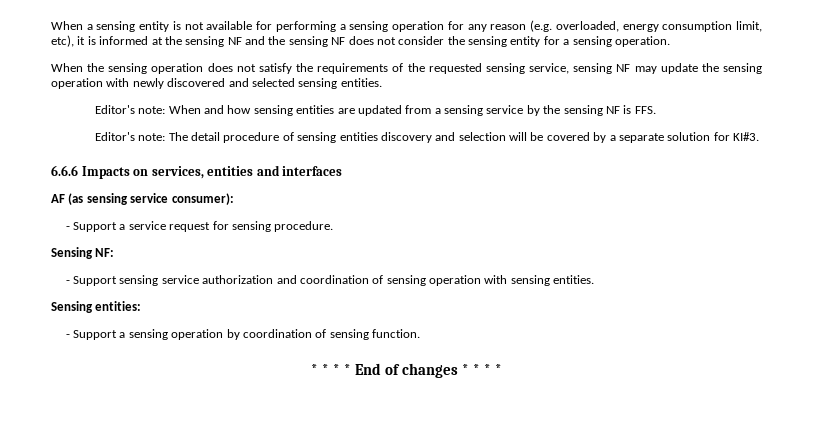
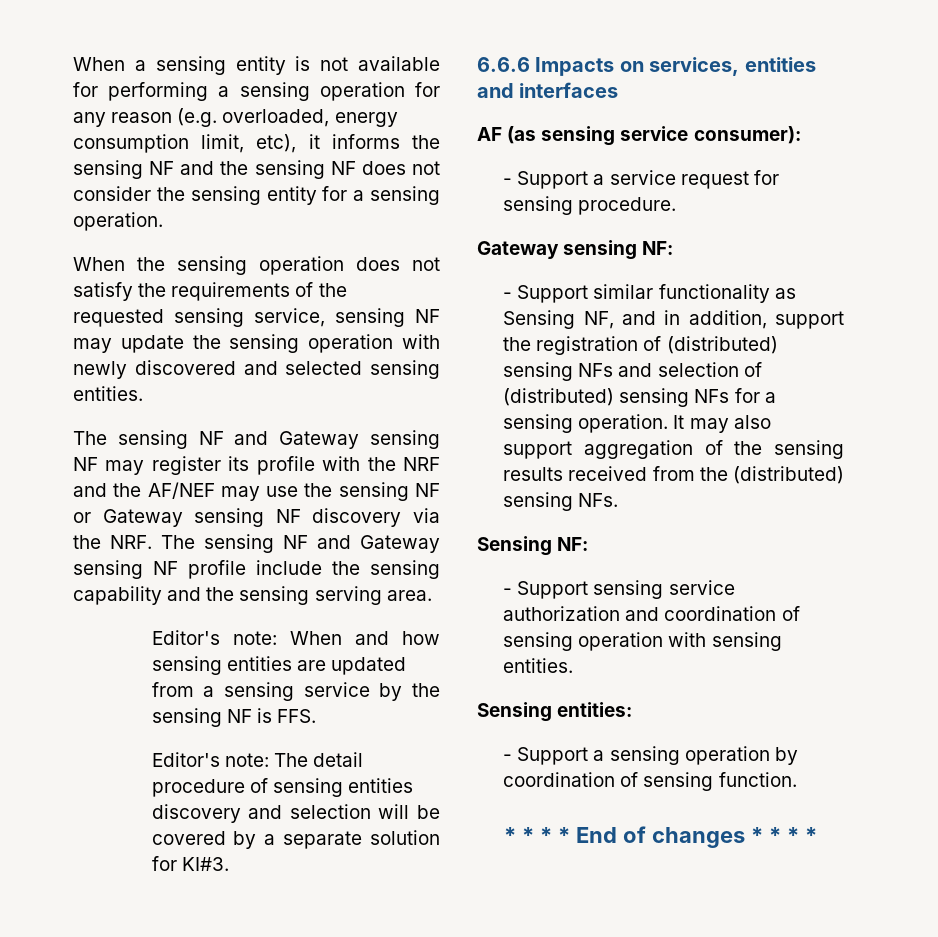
- When a sensing entity is not available for performing a sensing operation for any reason (e.g. overloaded, energy consumption limit, etc), it is informed at the sensing NF and the sensing NF does not consider the sensing entity for a sensing operation.
+ When a sensing entity is not available for performing a sensing operation for any reason (e.g. overloaded, energy consumption limit, etc), it informs the sensing NF and the sensing NF does not consider the sensing entity for a sensing operation.
+ The sensing NF and Gateway sensing NF may register its profile with the NRF and the AF/NEF may use the sensing NF or Gateway sensing NF discovery via the NRF. The sensing NF and Gateway sensing NF profile include the sensing capability and the sensing serving area.
+ Gateway sensing NF:
+ - Support similar functionality as Sensing NF, and in addition, support the registration of (distributed) sensing NFs and selection of (distributed) sensing NFs for a sensing operation. It may also support aggregation of the sensing results received from the (distributed) sensing NFs.

